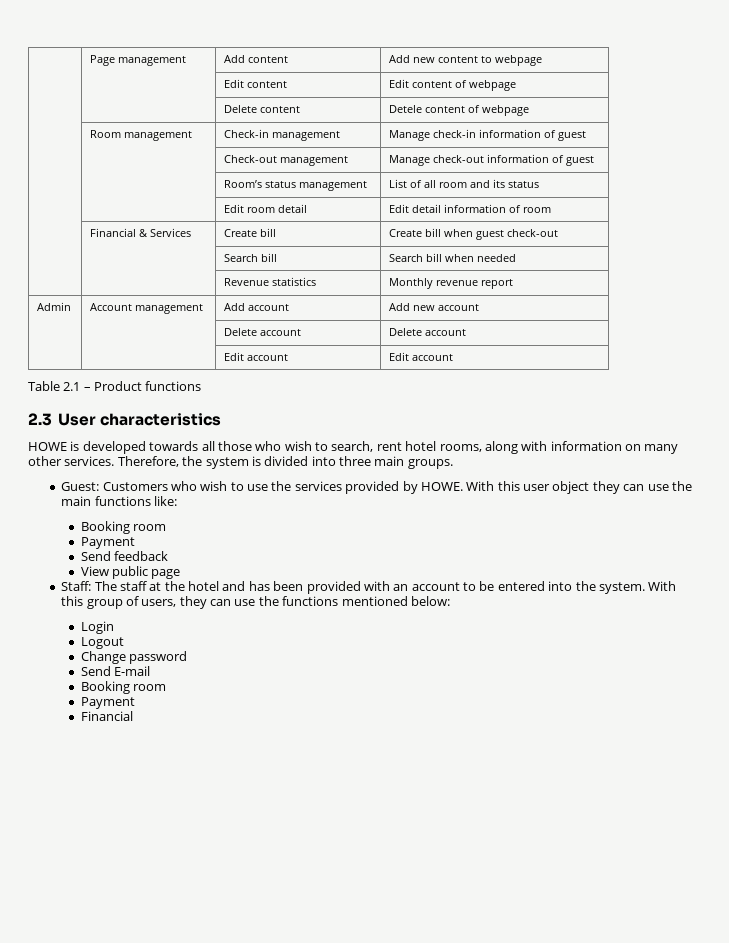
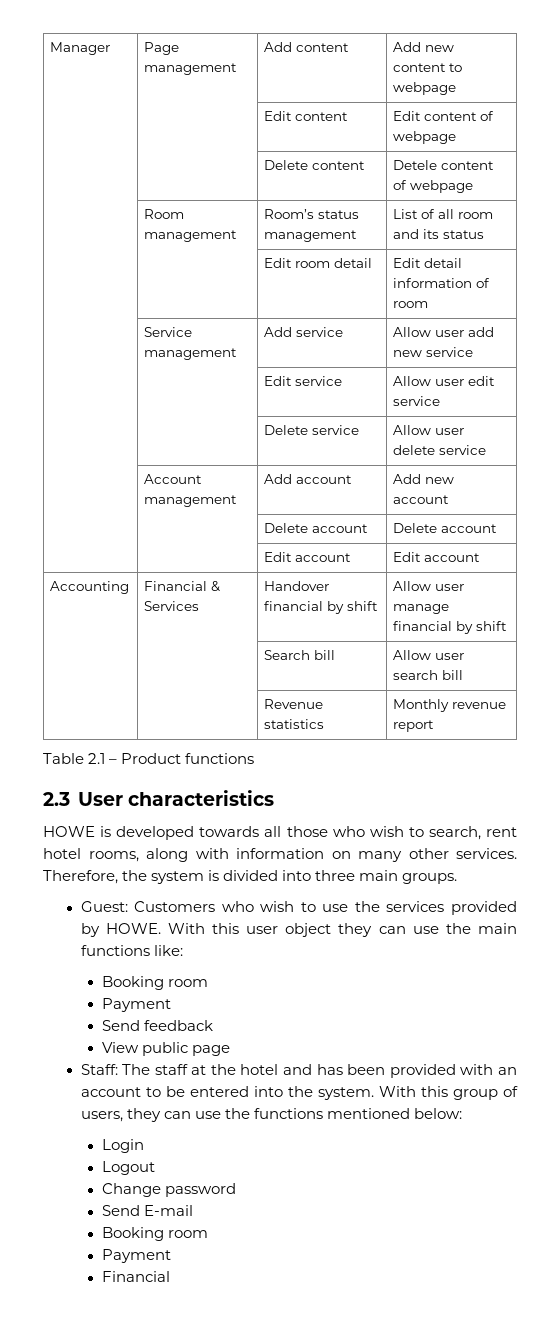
- | Page management | Add content | Add new content to webpage
+ Manager | Page management | Add content | Add new content to webpage
- | Room management | Check-in management | Manage check-in information of guest
- | | Check-out management | Manage check-out information of guest
- | | Room’s status management | List of all room and its status
+ | Room management | Room’s status management | List of all room and its status
- | Financial & Services | Create bill | Create bill when guest check-out
- | | Search bill | Search bill when needed
- | | Revenue statistics | Monthly revenue report
- Admin | Account management | Add account | Add new account
+ | Service management | Add service | Allow user add new service
+ | | Edit service | Allow user edit service
+ | | Delete service | Allow user delete service
+ | Account management | Add account | Add new account
+ Accounting | Financial & Services | Handover financial by shift | Allow user manage financial by shift
+ | | Search bill | Allow user search bill
+ | | Revenue statistics | Monthly revenue report

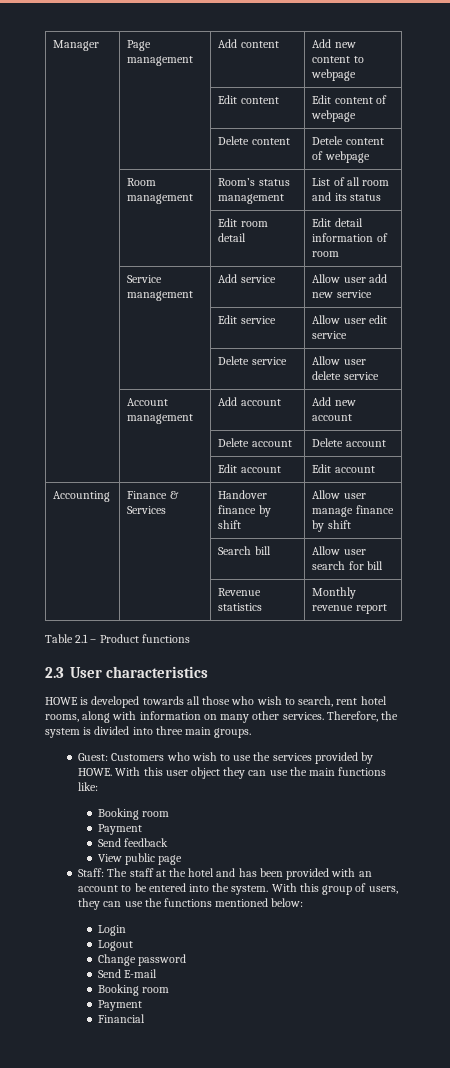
- Accounting | Financial & Services | Handover financial by shift | Allow user manage financial by shift
+ Accounting | Finance & Services | Handover finance by shift | Allow user manage finance by shift
- | | Search bill | Allow user search bill
+ | | Search bill | Allow user search for bill

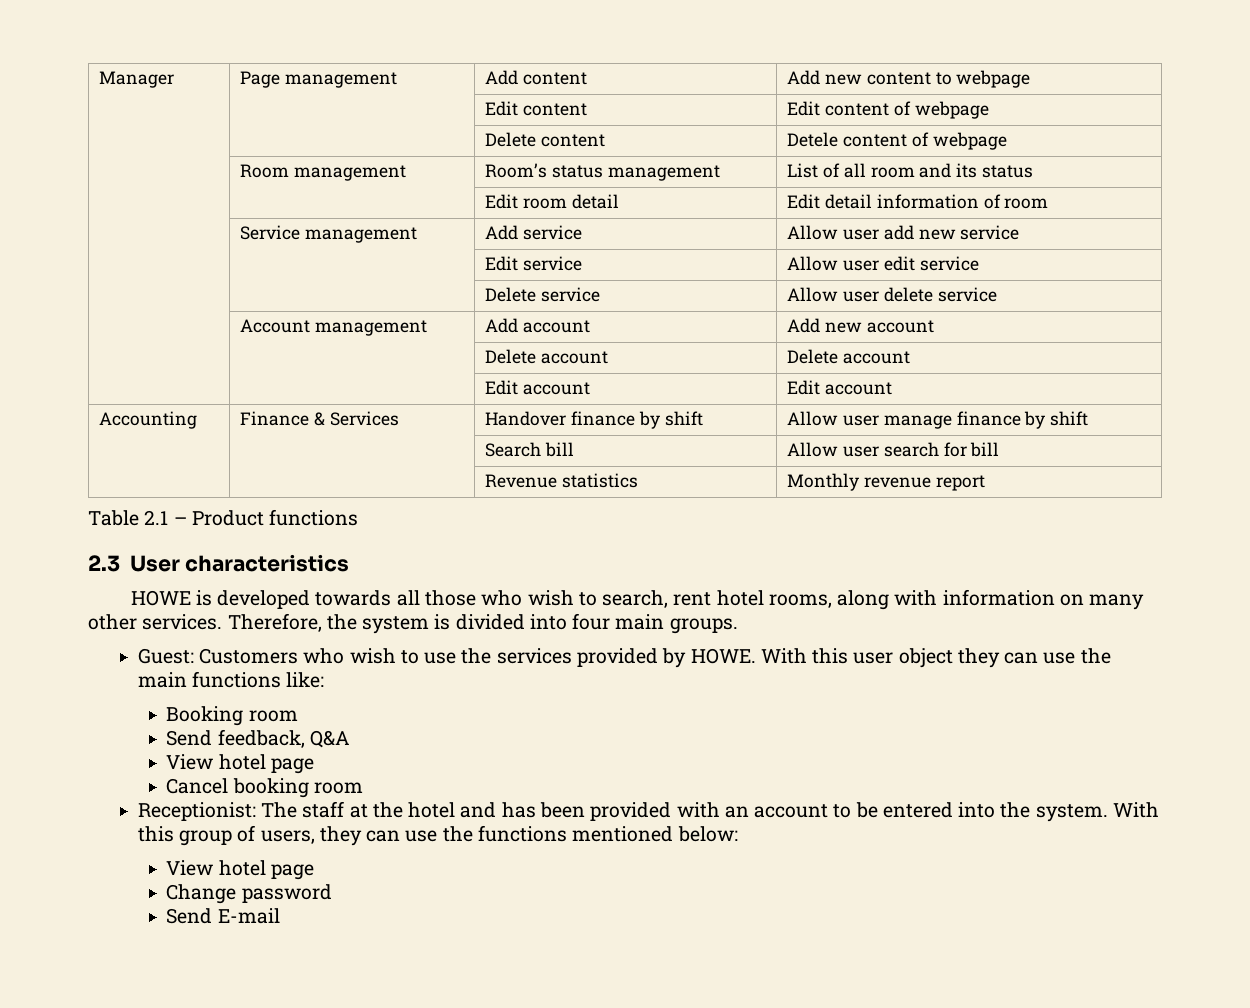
- Therefore, the system is divided into three main groups.
+ Therefore, the system is divided into four main groups.
  With this user object they can use the main functions like:
  Booking room
- Payment
- Send feedback
- View public page
- Staff: The staff at the hotel and has been provided with an account to be entered into the system.
+ Send feedback, Q&A
+ View hotel page
+ Cancel booking room
+ Receptionist: The staff at the hotel and has been provided with an account to be entered into the system.
  With this group of users, they can use the functions mentioned below:
- Login
- Logout
+ View hotel page
  Send E-mail
- Booking room
- Payment
- Financial

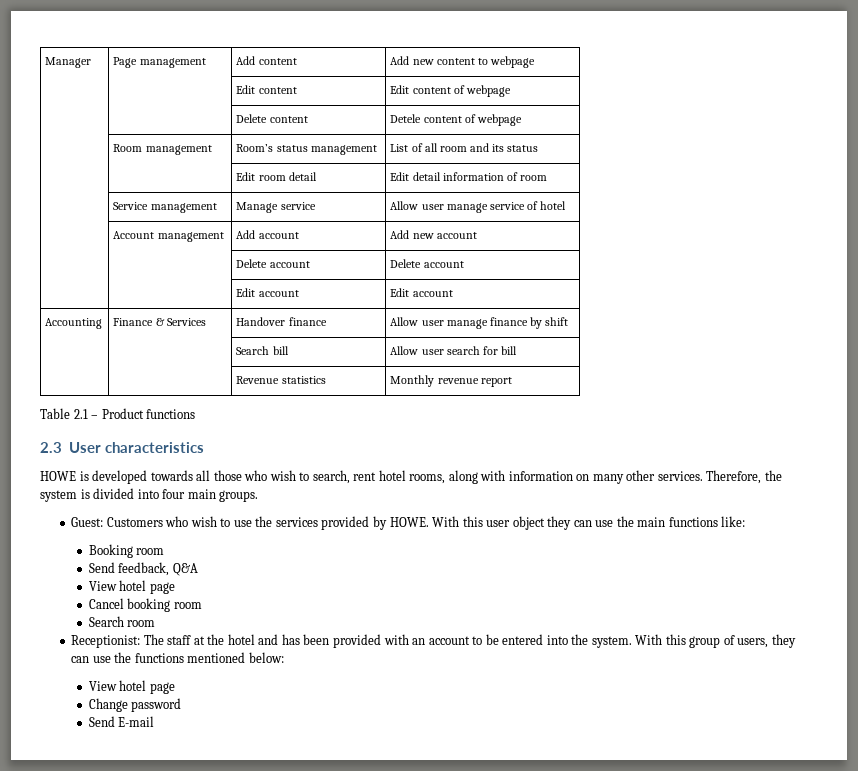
- | Service management | Add service | Allow user add new service
- | | Edit service | Allow user edit service
- | | Delete service | Allow user delete service
+ | Service management | Manage service | Allow user manage service of hotel
- Accounting | Finance & Services | Handover finance by shift | Allow user manage finance by shift
+ Accounting | Finance & Services | Handover finance | Allow user manage finance by shift
+ Search room

